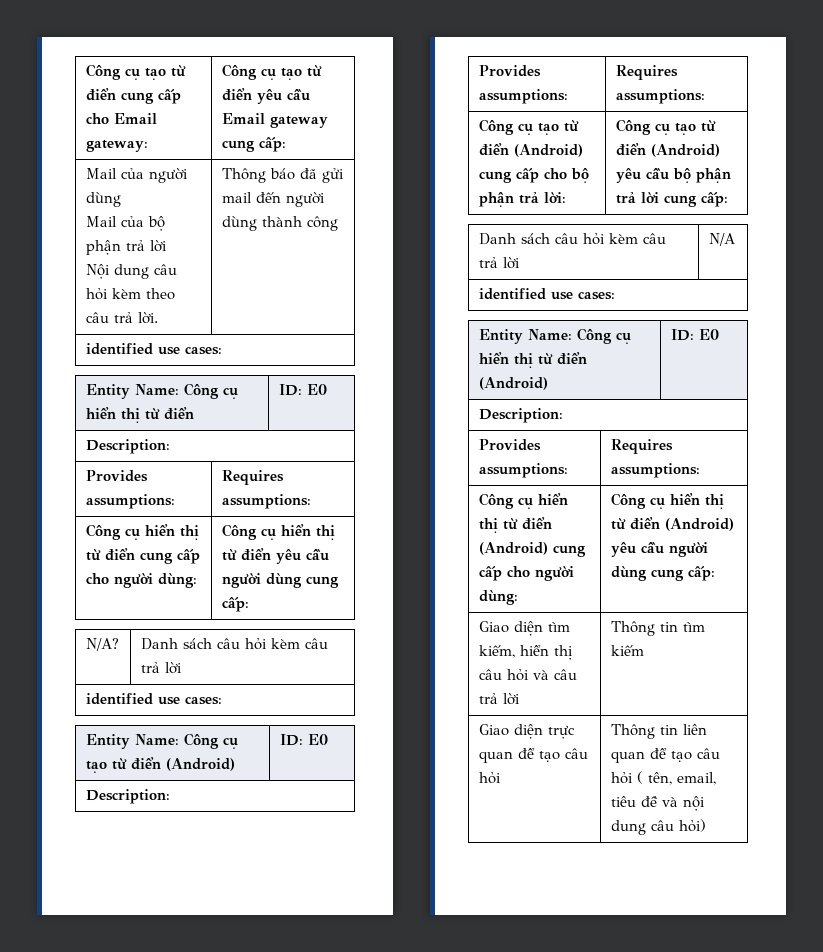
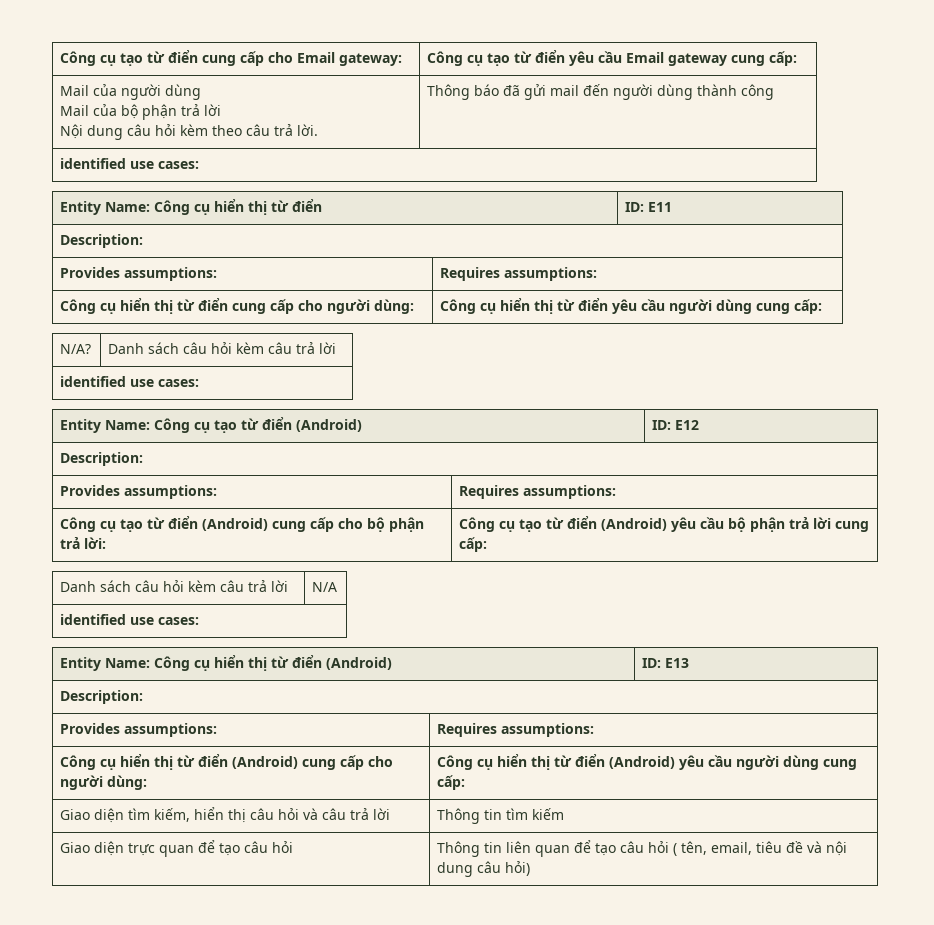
- Entity Name: Công cụ hiển thị từ điển | ID: E0
+ Entity Name: Công cụ hiển thị từ điển | ID: E11
- Entity Name: Công cụ tạo từ điển (Android) | ID: E0
+ Entity Name: Công cụ tạo từ điển (Android) | ID: E12
- Entity Name: Công cụ hiển thị từ điển (Android) | ID: E0
+ Entity Name: Công cụ hiển thị từ điển (Android) | ID: E13

